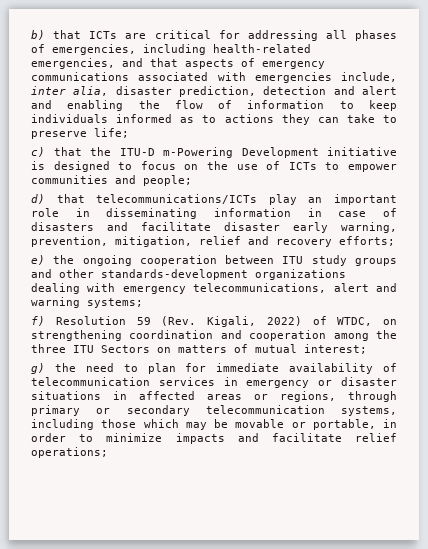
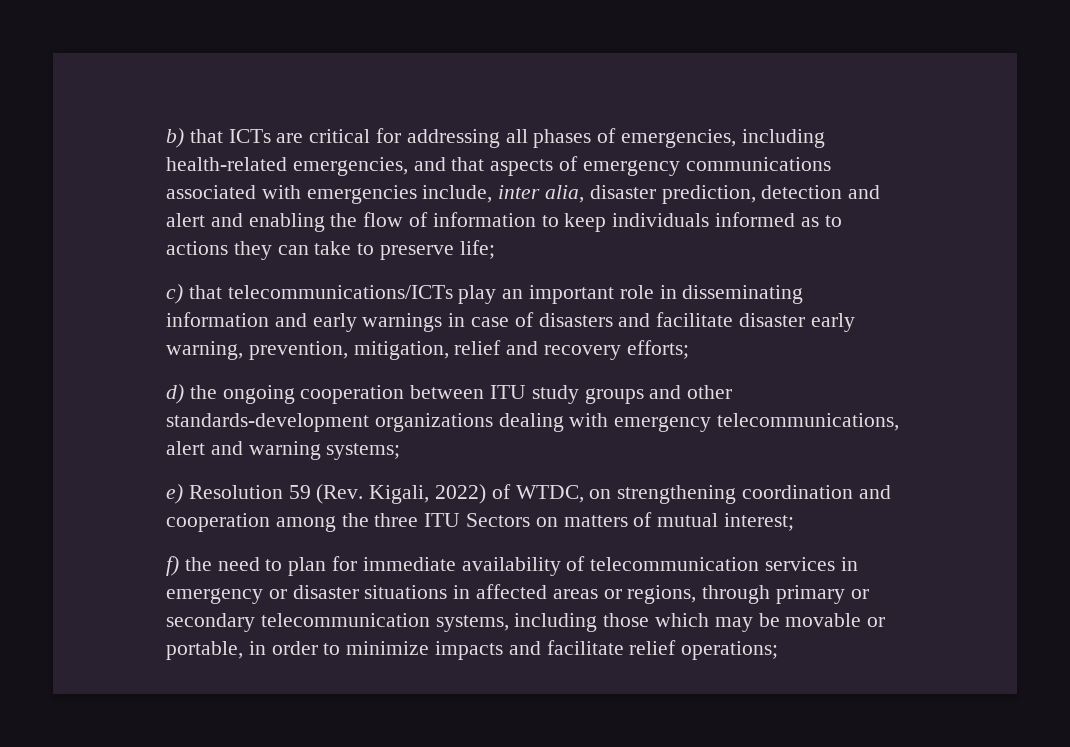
- c) that the ITU-D m-Powering Development initiative is designed to focus on the use of ICTs to empower communities and people;
- d) that telecommunications/ICTs play an important role in disseminating information in case of disasters and facilitate disaster early warning, prevention, mitigation, relief and recovery efforts;
+ c) that telecommunications/ICTs play an important role in disseminating information and early warnings in case of disasters and facilitate disaster early warning, prevention, mitigation, relief and recovery efforts;
- e) the ongoing cooperation between ITU study groups and other standards-development organizations dealing with emergency telecommunications, alert and warning systems;
+ d) the ongoing cooperation between ITU study groups and other standards-development organizations dealing with emergency telecommunications, alert and warning systems;
- f) Resolution 59 (Rev. Kigali, 2022) of WTDC, on strengthening coordination and cooperation among the three ITU Sectors on matters of mutual interest;
+ e) Resolution 59 (Rev. Kigali, 2022) of WTDC, on strengthening coordination and cooperation among the three ITU Sectors on matters of mutual interest;
- g) the need to plan for immediate availability of telecommunication services in emergency or disaster situations in affected areas or regions, through primary or secondary telecommunication systems, including those which may be movable or portable, in order to minimize impacts and facilitate relief operations;
+ f) the need to plan for immediate availability of telecommunication services in emergency or disaster situations in affected areas or regions, through primary or secondary telecommunication systems, including those which may be movable or portable, in order to minimize impacts and facilitate relief operations;

